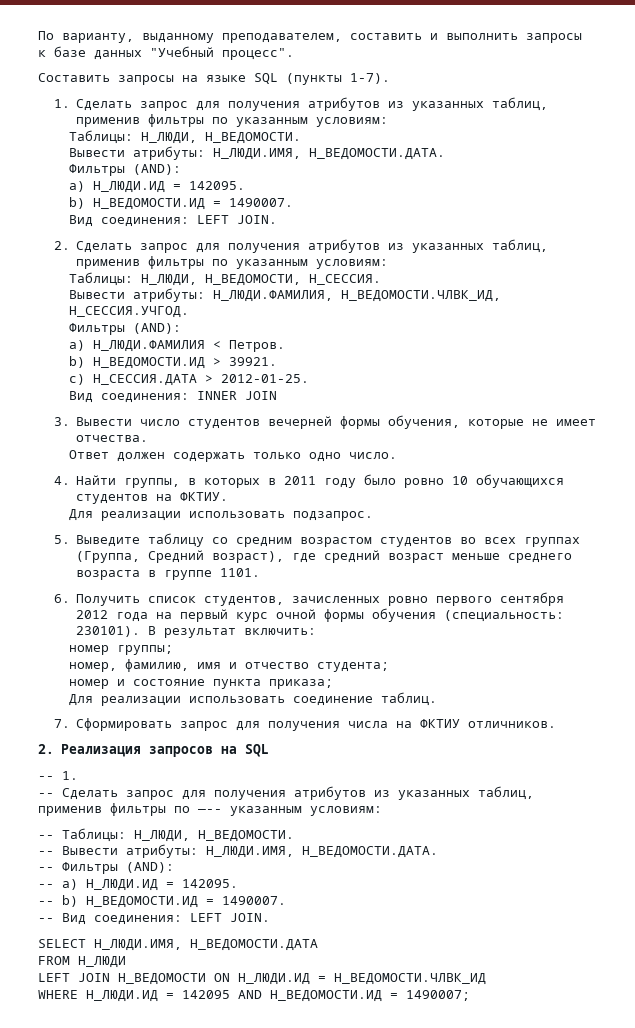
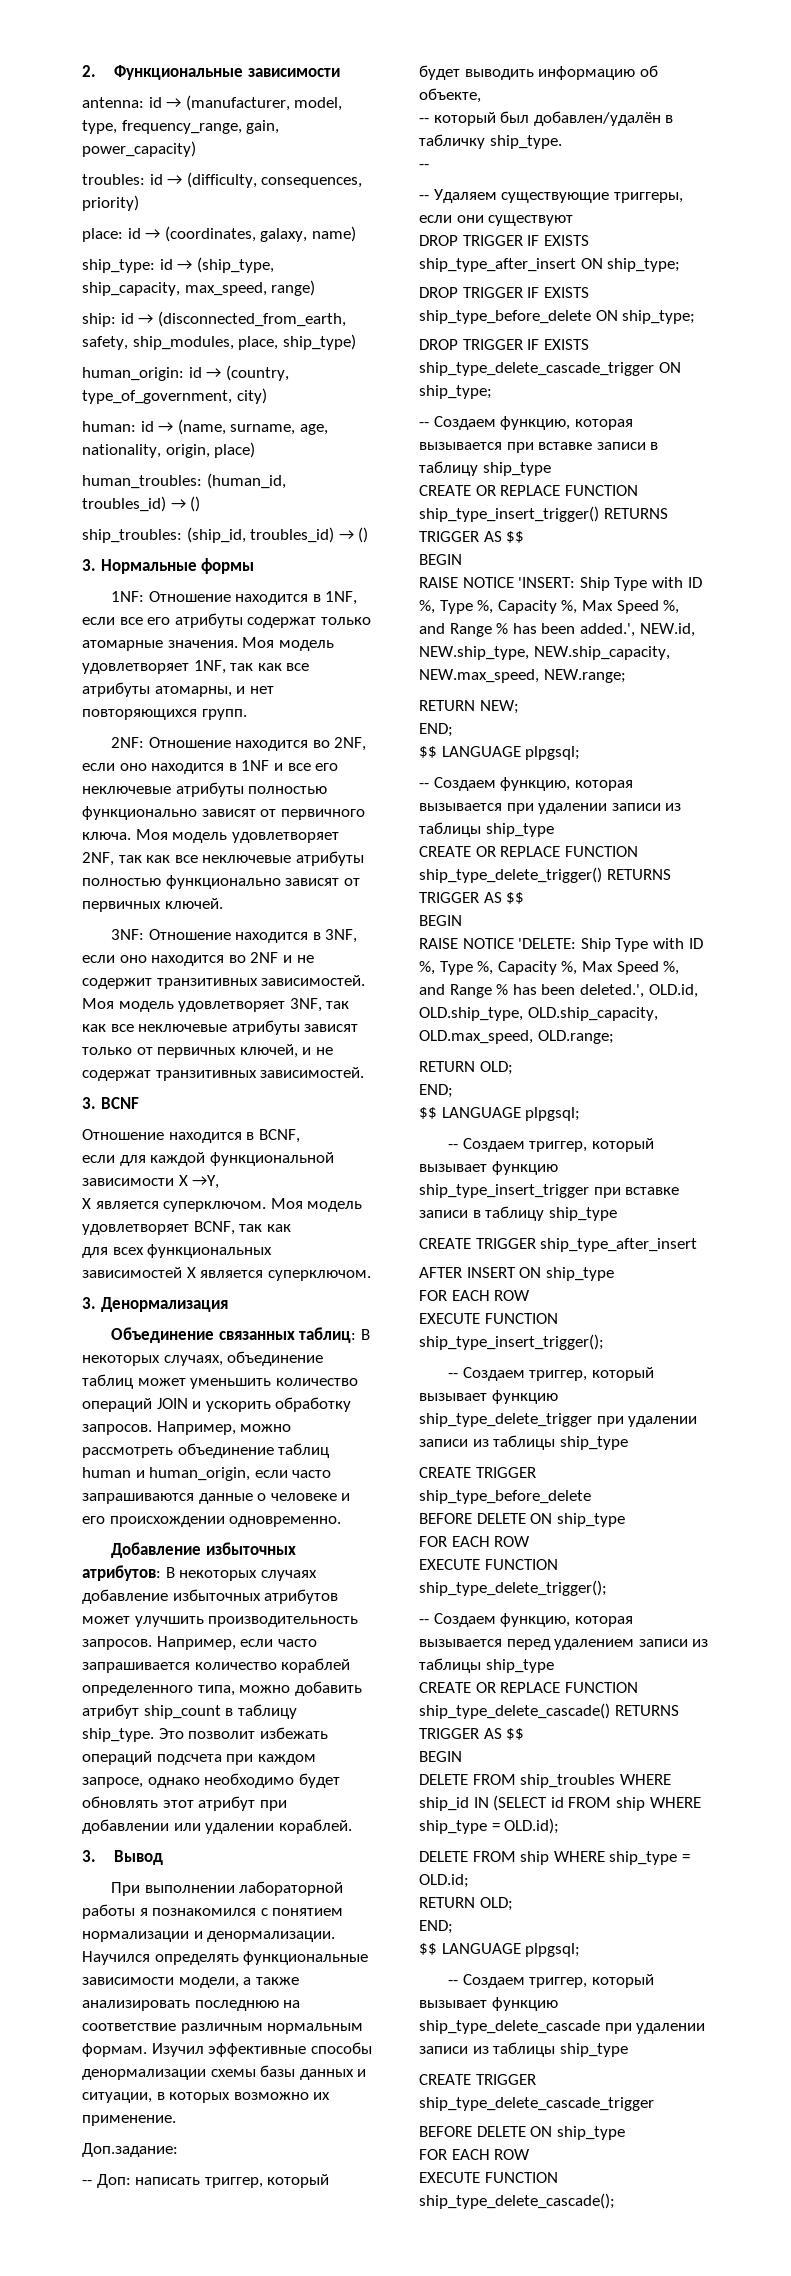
- По варианту, выданному преподавателем, составить и выполнить запросы к базе данных "Учебный процесс".
- Составить запросы на языке SQL (пункты 1-7).
- 1. Сделать запрос для получения атрибутов из указанных таблиц, применив фильтры по указанным условиям:
- Таблицы: Н_ЛЮДИ, Н_ВЕДОМОСТИ.
- Вывести атрибуты: Н_ЛЮДИ.ИМЯ, Н_ВЕДОМОСТИ.ДАТА.
- Фильтры (AND):
- a) Н_ЛЮДИ.ИД = 142095.
- b) Н_ВЕДОМОСТИ.ИД = 1490007.
- Вид соединения: LEFT JOIN.
- 2. Сделать запрос для получения атрибутов из указанных таблиц, применив фильтры по указанным условиям:
- Таблицы: Н_ЛЮДИ, Н_ВЕДОМОСТИ, Н_СЕССИЯ.
- Вывести атрибуты: Н_ЛЮДИ.ФАМИЛИЯ, Н_ВЕДОМОСТИ.ЧЛВК_ИД, Н_СЕССИЯ.УЧГОД.
- Фильтры (AND):
- a) Н_ЛЮДИ.ФАМИЛИЯ < Петров.
- b) Н_ВЕДОМОСТИ.ИД > 39921.
- c) Н_СЕССИЯ.ДАТА > 2012-01-25.
- Вид соединения: INNER JOIN
- 3. Вывести число студентов вечерней формы обучения, которые не имеет отчества.
- Ответ должен содержать только одно число.
- 4. Найти группы, в которых в 2011 году было ровно 10 обучающихся студентов на ФКТИУ.
- Для реализации использовать подзапрос.
- 5. Выведите таблицу со средним возрастом студентов во всех группах (Группа, Средний возраст), где средний возраст меньше среднего возраста в группе 1101.
- 6. Получить список студентов, зачисленных ровно первого сентября 2012 года на первый курс очной формы обучения (специальность: 230101). В результат включить:
- номер группы;
- номер, фамилию, имя и отчество студента;
- номер и состояние пункта приказа;
- Для реализации использовать соединение таблиц.
- 7. Сформировать запрос для получения числа на ФКТИУ отличников.
- 2. Реализация запросов на SQL
- -- 1.
- -- Сделать запрос для получения атрибутов из указанных таблиц, применив фильтры по —-- указанным условиям:
- -- Таблицы: Н_ЛЮДИ, Н_ВЕДОМОСТИ.
- -- Вывести атрибуты: Н_ЛЮДИ.ИМЯ, Н_ВЕДОМОСТИ.ДАТА.
- -- Фильтры (AND):
- -- a) Н_ЛЮДИ.ИД = 142095.
- -- b) Н_ВЕДОМОСТИ.ИД = 1490007.
- -- Вид соединения: LEFT JOIN.
- SELECT Н_ЛЮДИ.ИМЯ, Н_ВЕДОМОСТИ.ДАТА
- FROM Н_ЛЮДИ
- LEFT JOIN Н_ВЕДОМОСТИ ON Н_ЛЮДИ.ИД = Н_ВЕДОМОСТИ.ЧЛВК_ИД
- WHERE Н_ЛЮДИ.ИД = 142095 AND Н_ВЕДОМОСТИ.ИД = 1490007;
+ 2. Функциональные зависимости
+ antenna: id → (manufacturer, model, type, frequency_range, gain, power_capacity)
+ troubles: id → (difficulty, consequences, priority)
+ place: id → (coordinates, galaxy, name)
+ ship_type: id → (ship_type, ship_capacity, max_speed, range)
+ ship: id → (disconnected_from_earth, safety, ship_modules, place, ship_type)
+ human_origin: id → (country, type_of_government, city)
+ human: id → (name, surname, age, nationality, origin, place)
+ human_troubles: (human_id, troubles_id) → ()
+ ship_troubles: (ship_id, troubles_id) → ()
+ 3. Нормальные формы
+ 1NF: Отношение находится в 1NF, если все его атрибуты содержат только атомарные значения. Моя модель удовлетворяет 1NF, так как все атрибуты атомарны, и нет повторяющихся групп.
+ 2NF: Отношение находится во 2NF, если оно находится в 1NF и все его неключевые атрибуты полностью функционально зависят от первичного ключа. Моя модель удовлетворяет 2NF, так как все неключевые атрибуты полностью функционально зависят от первичных ключей.
+ 3NF: Отношение находится в 3NF, если оно находится во 2NF и не содержит транзитивных зависимостей. Моя модель удовлетворяет 3NF, так как все неключевые атрибуты зависят только от первичных ключей, и не содержат транзитивных зависимостей.
+ 3. BCNF
+ Отношение находится в BCNF,
+ если для каждой функциональной зависимости X →Y,
+ X является суперключом. Моя модель удовлетворяет BCNF, так как
+ для всех функциональных зависимостей X является суперключом.
+ 3. Денормализация
+ Объединение связанных таблиц: В некоторых случаях, объединение таблиц может уменьшить количество операций JOIN и ускорить обработку запросов. Например, можно рассмотреть объединение таблиц human и human_origin, если часто запрашиваются данные о человеке и его происхождении одновременно.
+ Добавление избыточных атрибутов: В некоторых случаях добавление избыточных атрибутов может улучшить производительность запросов. Например, если часто запрашивается количество кораблей определенного типа, можно добавить атрибут ship_count в таблицу ship_type. Это позволит избежать операций подсчета при каждом запросе, однако необходимо будет обновлять этот атрибут при добавлении или удалении кораблей.
+ 3. Вывод
+ При выполнении лабораторной работы я познакомился с понятием нормализации и денормализации. Научился определять функциональные зависимости модели, а также анализировать последнюю на соответствие различным нормальным формам. Изучил эффективные способы денормализации схемы базы данных и ситуации, в которых возможно их применение.
+ Доп.задание:
+ -- Доп: написать триггер, который будет выводить информацию об объекте,
+ -- который был добавлен/удалён в табличку ship_type.
+ --
+ -- Удаляем существующие триггеры, если они существуют
+ DROP TRIGGER IF EXISTS ship_type_after_insert ON ship_type;
+ DROP TRIGGER IF EXISTS ship_type_before_delete ON ship_type;
+ DROP TRIGGER IF EXISTS ship_type_delete_cascade_trigger ON ship_type;
+ -- Создаем функцию, которая вызывается при вставке записи в таблицу ship_type
+ CREATE OR REPLACE FUNCTION ship_type_insert_trigger() RETURNS TRIGGER AS $$
+ BEGIN
+ RAISE NOTICE 'INSERT: Ship Type with ID %, Type %, Capacity %, Max Speed %, and Range % has been added.', NEW.id, NEW.ship_type, NEW.ship_capacity, NEW.max_speed, NEW.range;
+ RETURN NEW;
+ END;
+ $$ LANGUAGE plpgsql;
+ -- Создаем функцию, которая вызывается при удалении записи из таблицы ship_type
+ CREATE OR REPLACE FUNCTION ship_type_delete_trigger() RETURNS TRIGGER AS $$
+ BEGIN
+ RAISE NOTICE 'DELETE: Ship Type with ID %, Type %, Capacity %, Max Speed %, and Range % has been deleted.', OLD.id, OLD.ship_type, OLD.ship_capacity, OLD.max_speed, OLD.range;
+ RETURN OLD;
+ END;
+ $$ LANGUAGE plpgsql;
+ -- Создаем триггер, который вызывает функцию ship_type_insert_trigger при вставке записи в таблицу ship_type
+ CREATE TRIGGER ship_type_after_insert
+ AFTER INSERT ON ship_type
+ FOR EACH ROW
+ EXECUTE FUNCTION ship_type_insert_trigger();
+ -- Создаем триггер, который вызывает функцию ship_type_delete_trigger при удалении записи из таблицы ship_type
+ CREATE TRIGGER ship_type_before_delete
+ BEFORE DELETE ON ship_type
+ FOR EACH ROW
+ EXECUTE FUNCTION ship_type_delete_trigger();
+ -- Создаем функцию, которая вызывается перед удалением записи из таблицы ship_type
+ CREATE OR REPLACE FUNCTION ship_type_delete_cascade() RETURNS TRIGGER AS $$
+ BEGIN
+ DELETE FROM ship_troubles WHERE ship_id IN (SELECT id FROM ship WHERE ship_type = OLD.id);
+ DELETE FROM ship WHERE ship_type = OLD.id;
+ RETURN OLD;
+ END;
+ $$ LANGUAGE plpgsql;
+ -- Создаем триггер, который вызывает функцию ship_type_delete_cascade при удалении записи из таблицы ship_type
+ CREATE TRIGGER ship_type_delete_cascade_trigger
+ BEFORE DELETE ON ship_type
+ FOR EACH ROW
+ EXECUTE FUNCTION ship_type_delete_cascade();

